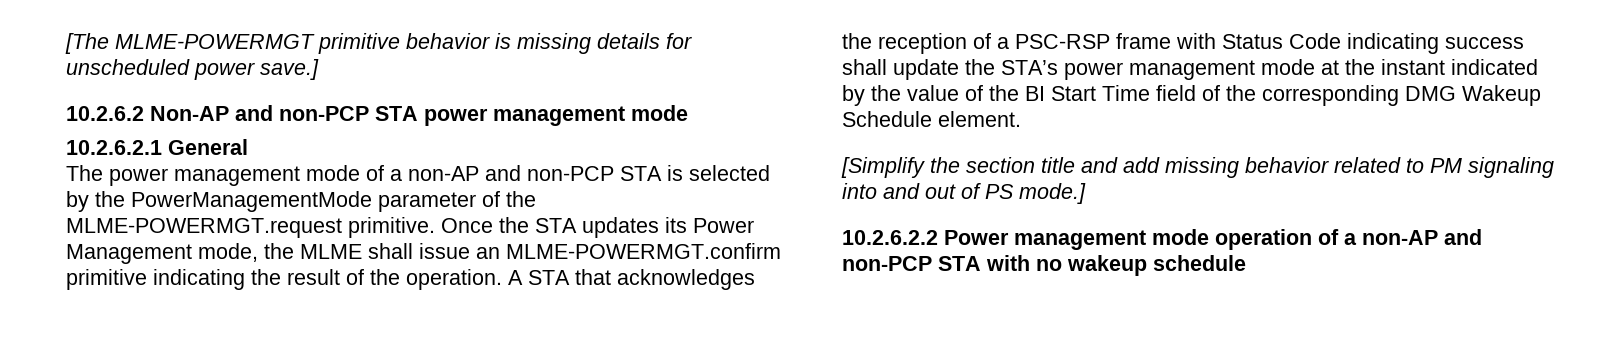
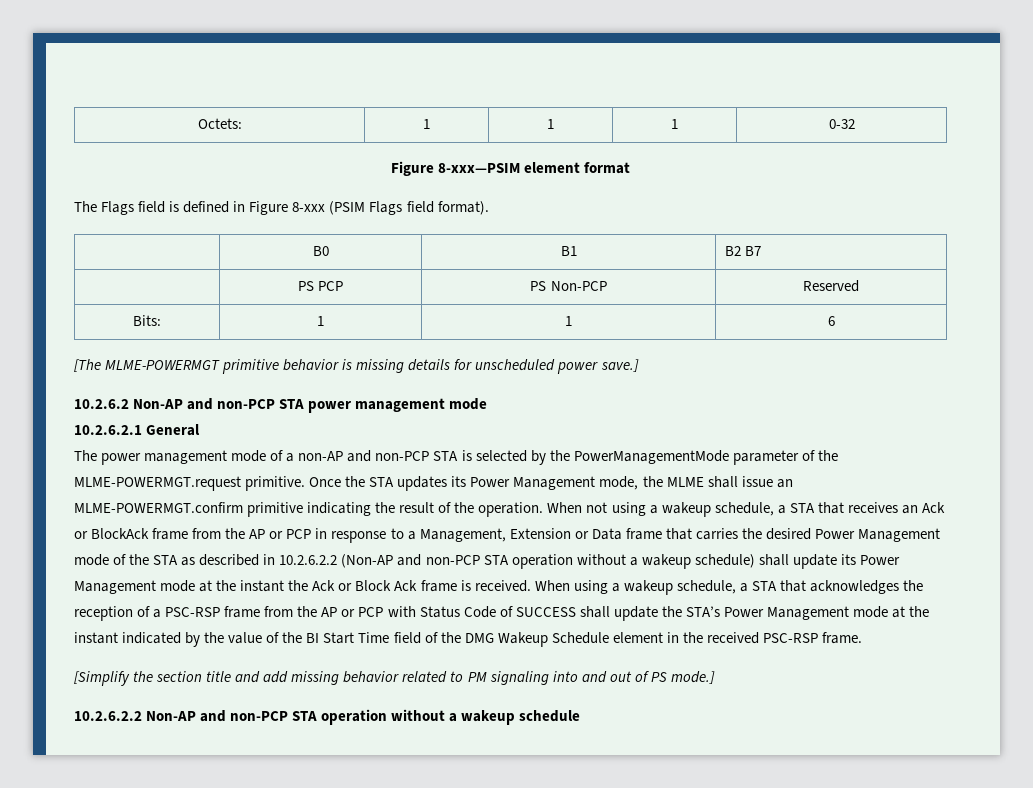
+ Octets: | 1 | 1 | 1 | 0-32
+ Figure 8-xxx—PSIM element format
+ The Flags field is defined in Figure 8-xxx (PSIM Flags field format).
+ | B0 | B1 | B2 B7
+ | PS PCP | PS Non-PCP | Reserved
+ Bits: | 1 | 1 | 6
- A STA that acknowledges the reception of a PSC-RSP frame with Status Code indicating success shall update the STA’s power management mode at the instant indicated by the value of the BI Start Time field of the corresponding DMG Wakeup Schedule element.
+ When not using a wakeup schedule, a STA that receives an Ack or BlockAck frame from the AP or PCP in response to a Management, Extension or Data frame that carries the desired Power Management mode of the STA as described in 10.2.6.2.2 (Non-AP and non-PCP STA operation without a wakeup schedule) shall update its Power Management mode at the instant the Ack or Block Ack frame is received. When using a wakeup schedule, a STA that acknowledges the reception of a PSC-RSP frame from the AP or PCP with Status Code of SUCCESS shall update the STA’s Power Management mode at the instant indicated by the value of the BI Start Time field of the DMG Wakeup Schedule element in the received PSC-RSP frame.
- 10.2.6.2.2 Power management mode operation of a non-AP and non-PCP STA with no wakeup schedule
+ 10.2.6.2.2 Non-AP and non-PCP STA operation without a wakeup schedule

